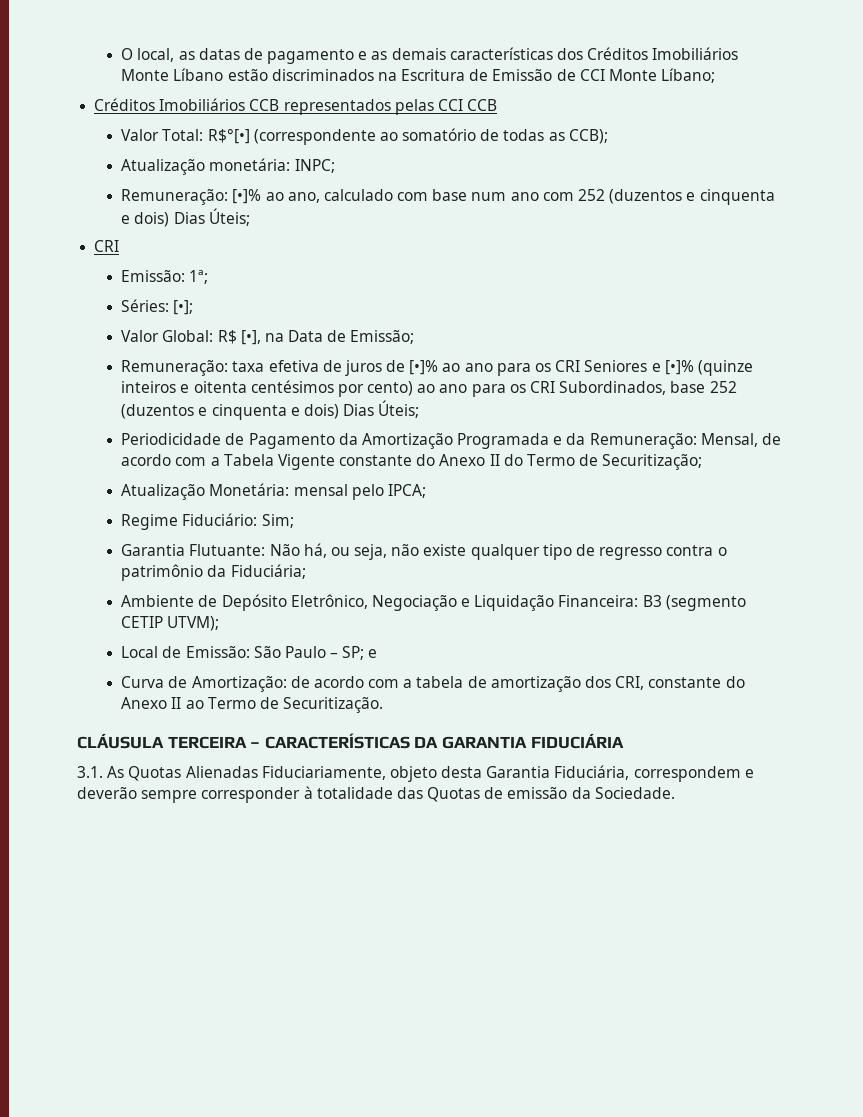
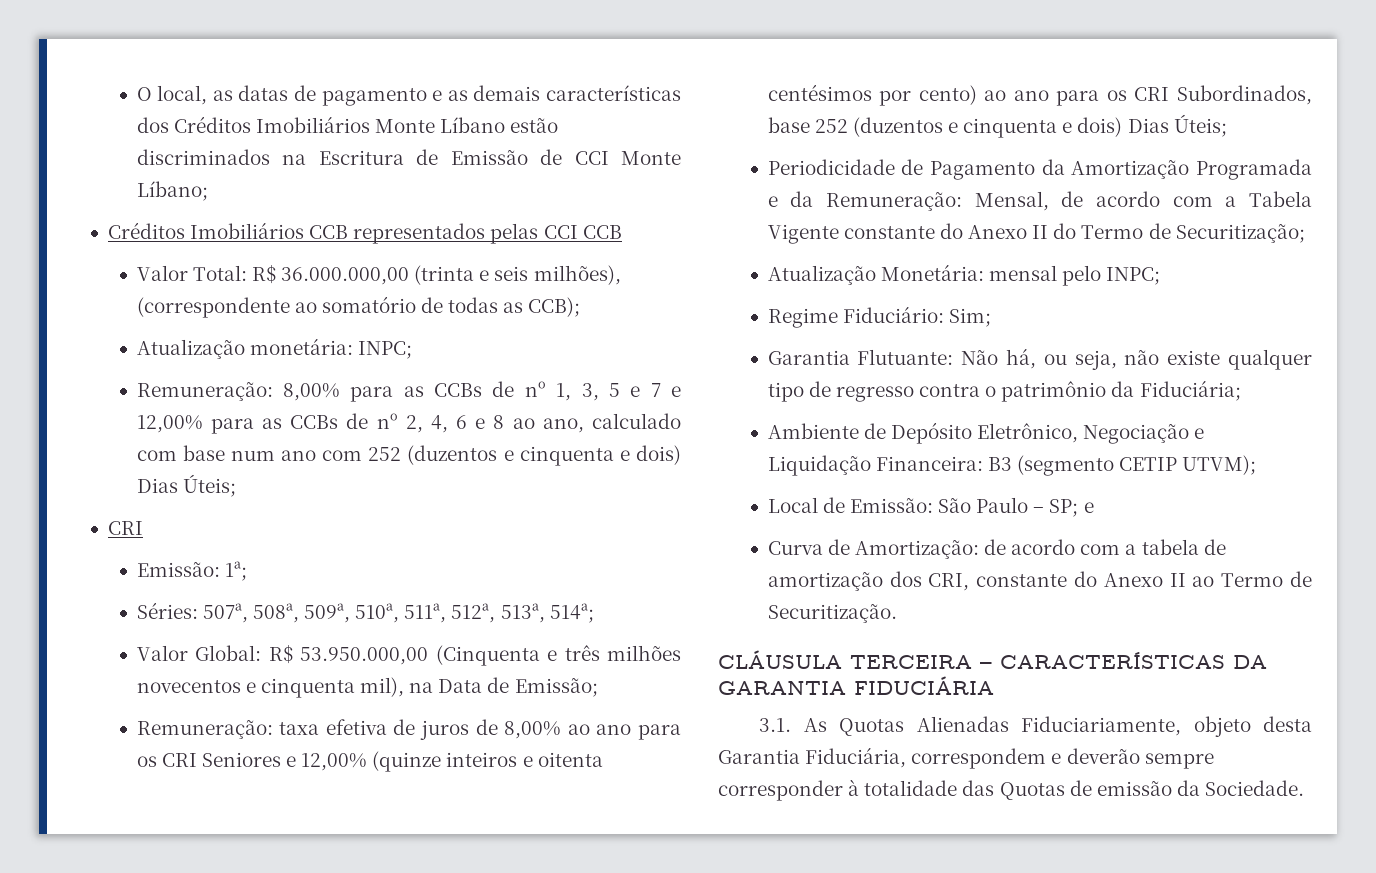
- Valor Total: R$°[•] (correspondente ao somatório de todas as CCB);
+ Valor Total: R$ 36.000.000,00 (trinta e seis milhões), (correspondente ao somatório de todas as CCB);
- Remuneração: [•]% ao ano, calculado com base num ano com 252 (duzentos e cinquenta e dois) Dias Úteis;
+ Remuneração: 8,00% para as CCBs de nº 1, 3, 5 e 7 e 12,00% para as CCBs de nº 2, 4, 6 e 8 ao ano, calculado com base num ano com 252 (duzentos e cinquenta e dois) Dias Úteis;
- Séries: [•];
- Valor Global: R$ [•], na Data de Emissão;
+ Séries: 507ª, 508ª, 509ª, 510ª, 511ª, 512ª, 513ª, 514ª;
+ Valor Global: R$ 53.950.000,00 (Cinquenta e três milhões novecentos e cinquenta mil), na Data de Emissão;
- Remuneração: taxa efetiva de juros de [•]% ao ano para os CRI Seniores e [•]% (quinze inteiros e oitenta centésimos por cento) ao ano para os CRI Subordinados, base 252 (duzentos e cinquenta e dois) Dias Úteis;
+ Remuneração: taxa efetiva de juros de 8,00% ao ano para os CRI Seniores e 12,00% (quinze inteiros e oitenta centésimos por cento) ao ano para os CRI Subordinados, base 252 (duzentos e cinquenta e dois) Dias Úteis;
- Atualização Monetária: mensal pelo IPCA;
+ Atualização Monetária: mensal pelo INPC;

